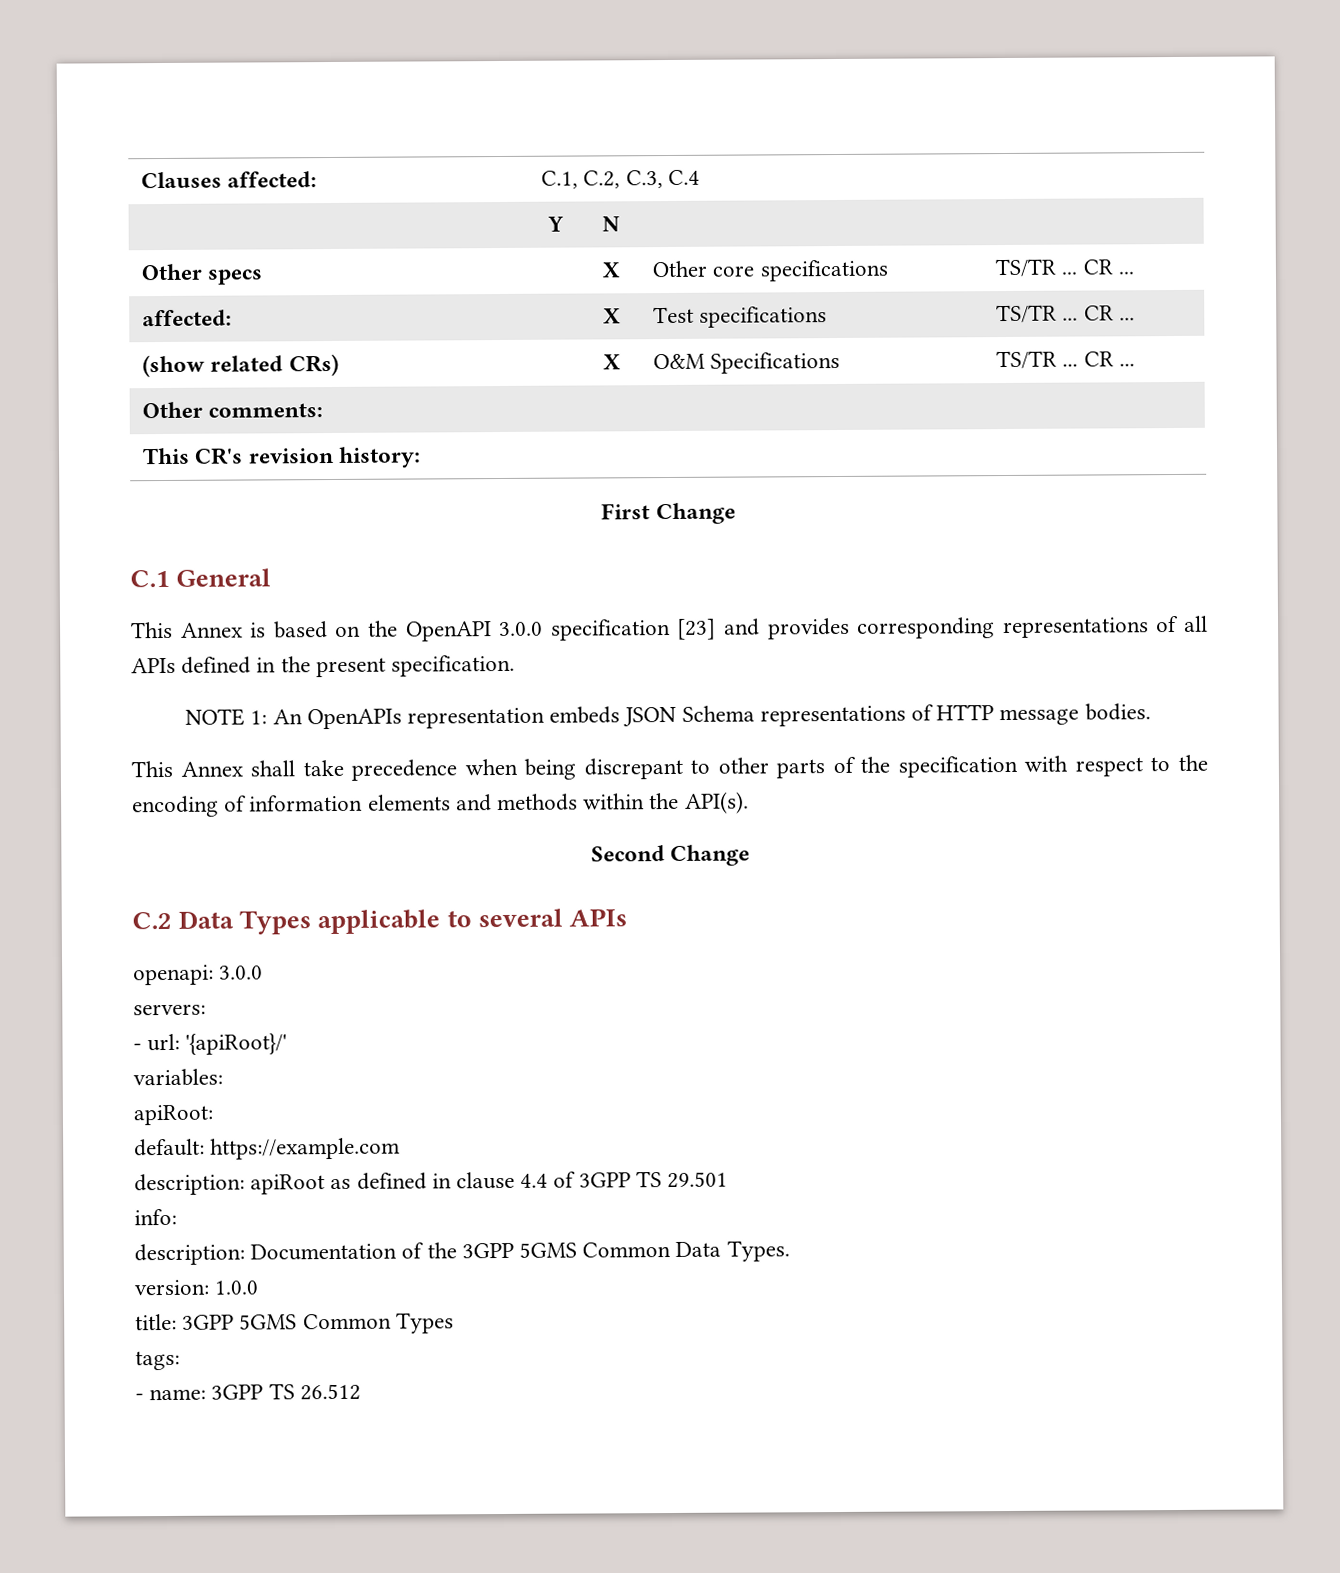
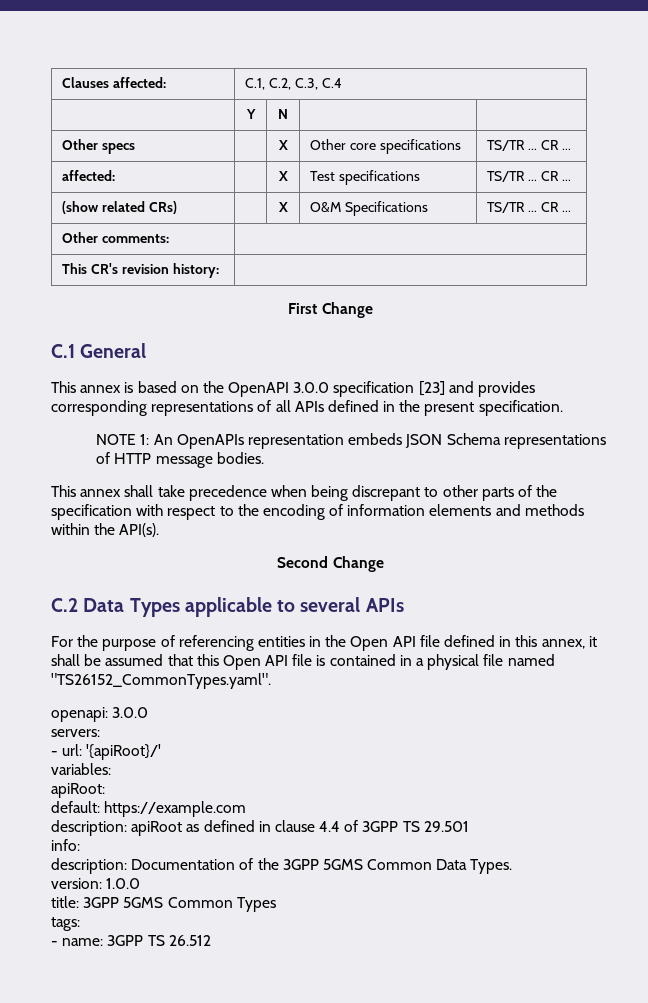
- This Annex is based on the OpenAPI 3.0.0 specification [23] and provides corresponding representations of all APIs defined in the present specification.
+ This annex is based on the OpenAPI 3.0.0 specification [23] and provides corresponding representations of all APIs defined in the present specification.
- This Annex shall take precedence when being discrepant to other parts of the specification with respect to the encoding of information elements and methods within the API(s).
+ This annex shall take precedence when being discrepant to other parts of the specification with respect to the encoding of information elements and methods within the API(s).
+ For the purpose of referencing entities in the Open API file defined in this annex, it shall be assumed that this Open API file is contained in a physical file named "TS26152_CommonTypes.yaml".

